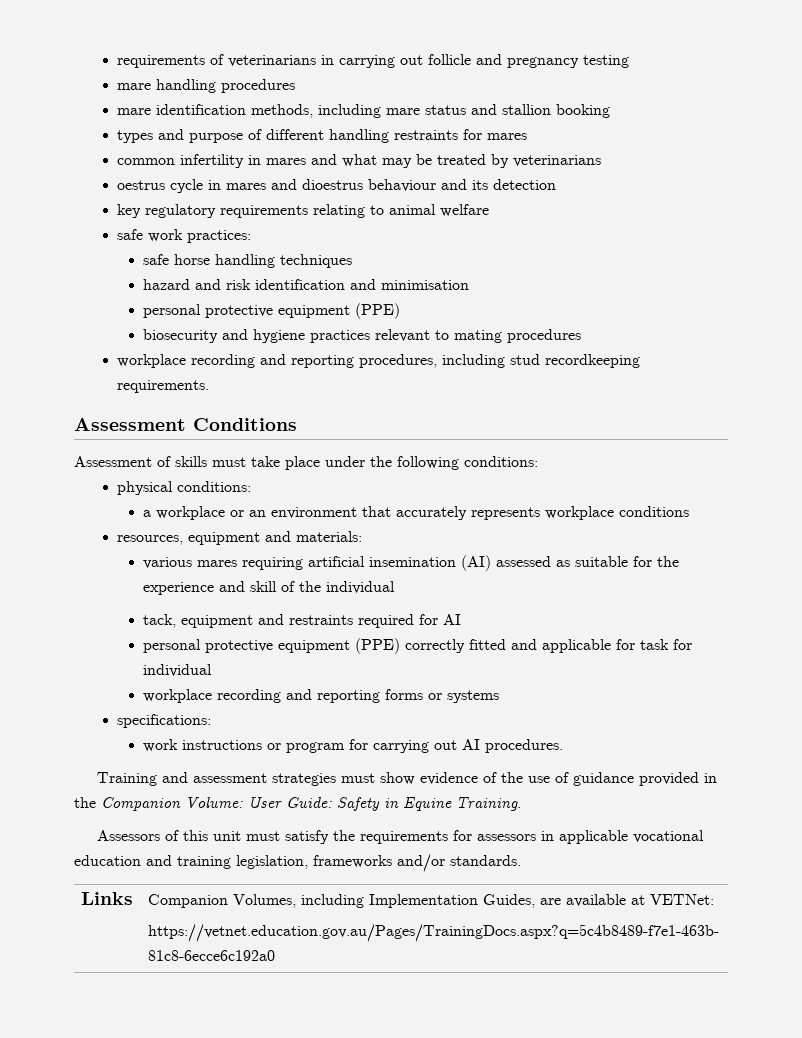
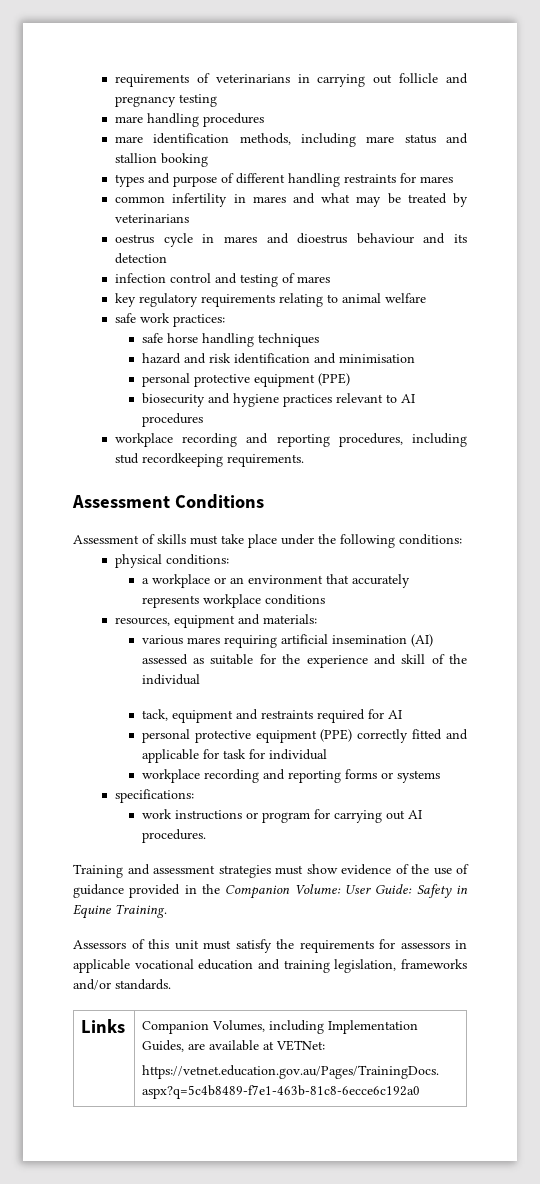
+ infection control and testing of mares
- biosecurity and hygiene practices relevant to mating procedures
+ biosecurity and hygiene practices relevant to AI procedures

